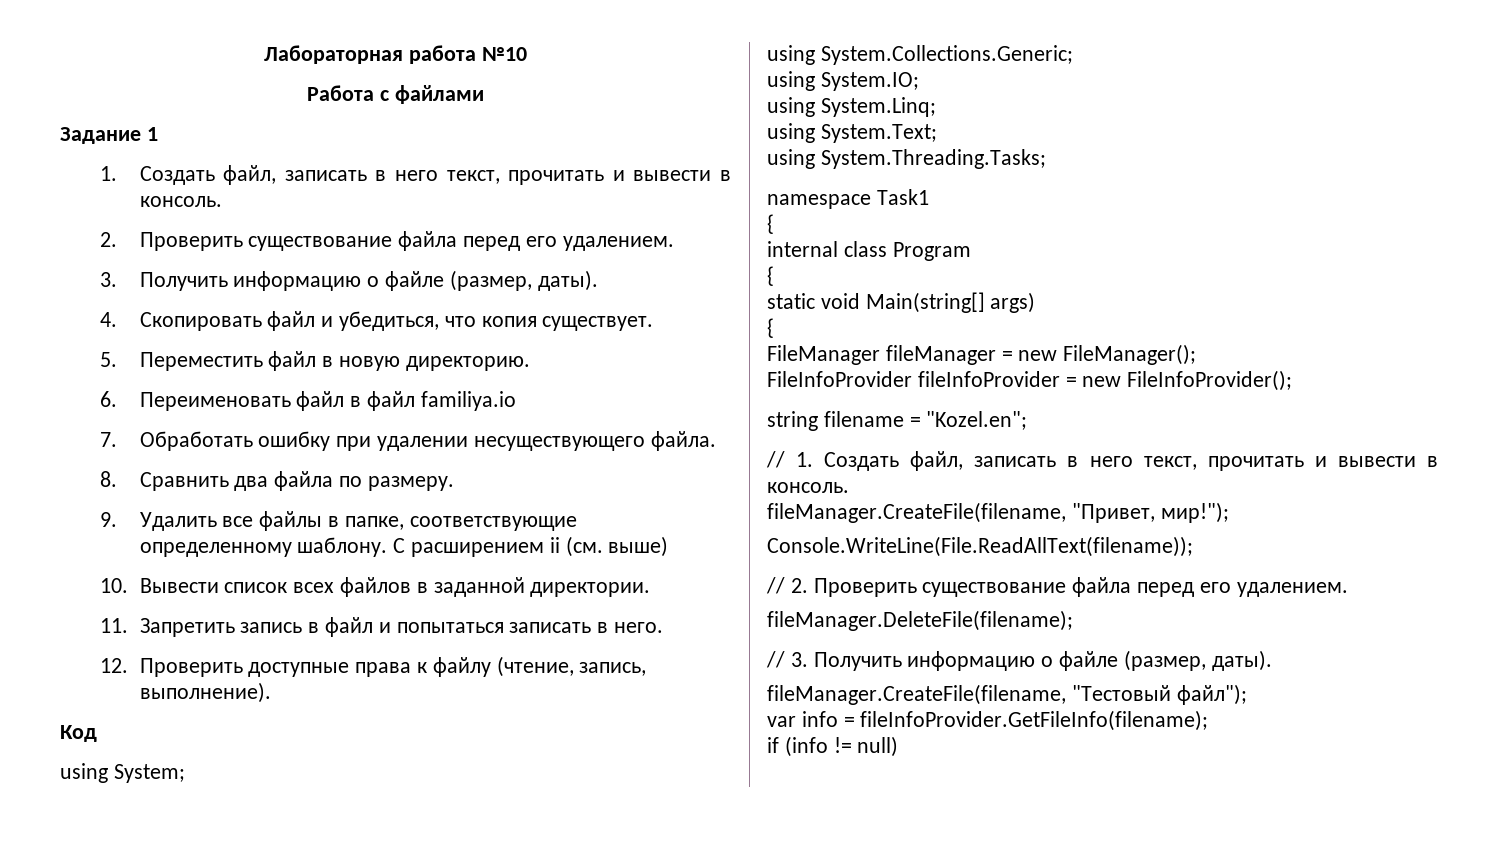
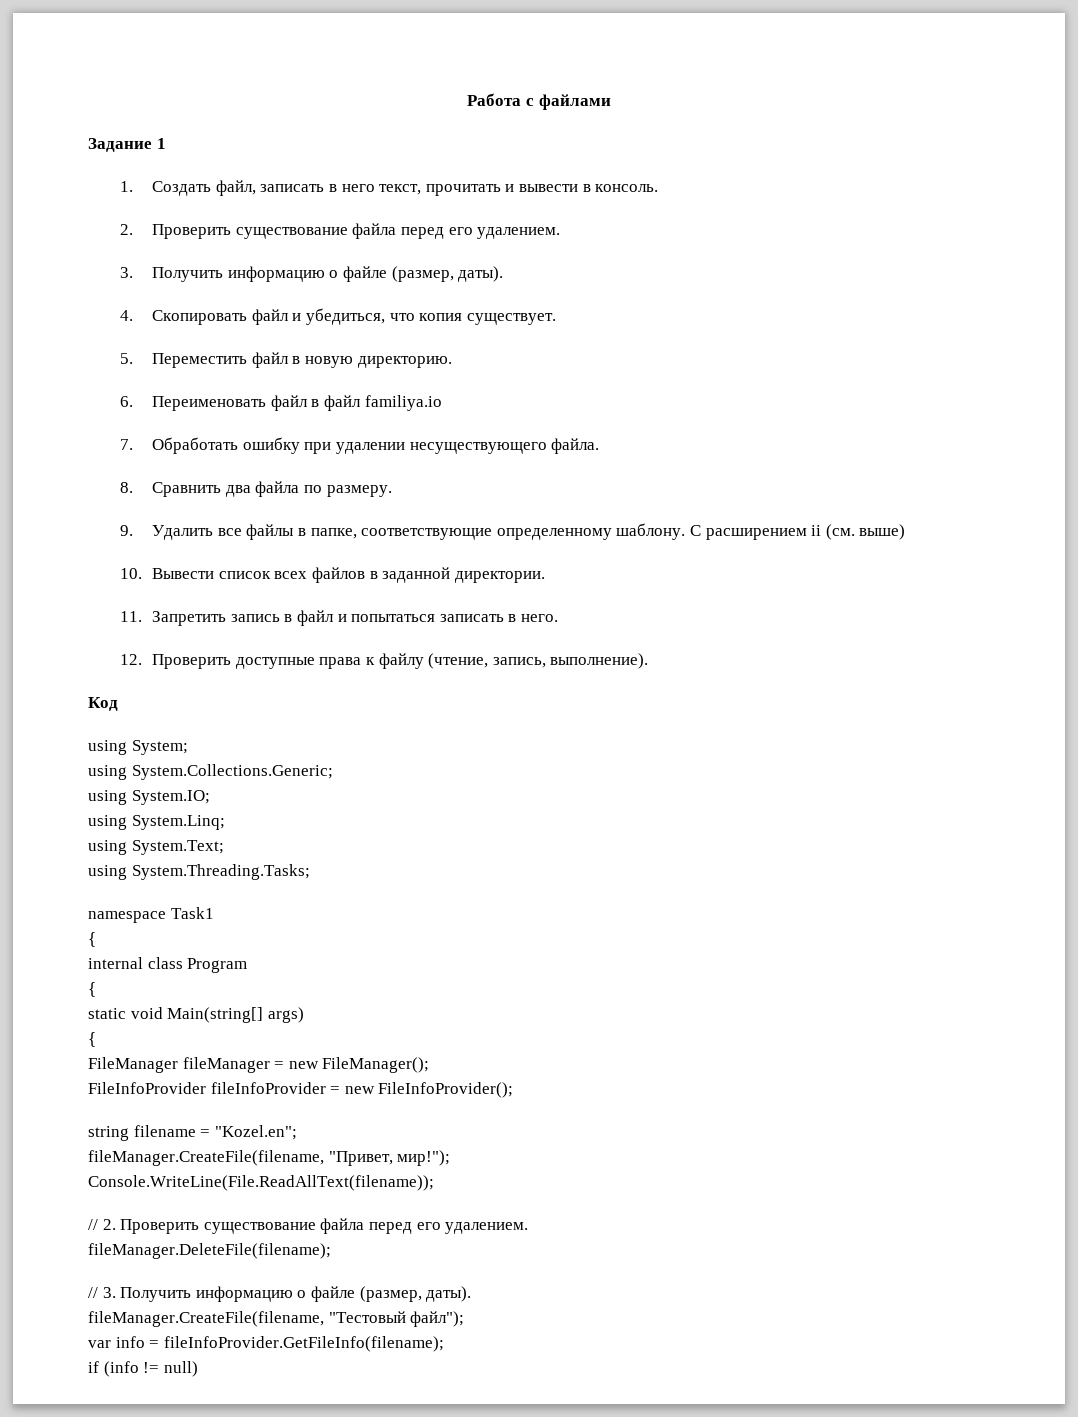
- Лабораторная работа №10
  string filename = "Kozel.en";
- // 1. Создать файл, записать в него текст, прочитать и вывести в консоль.

